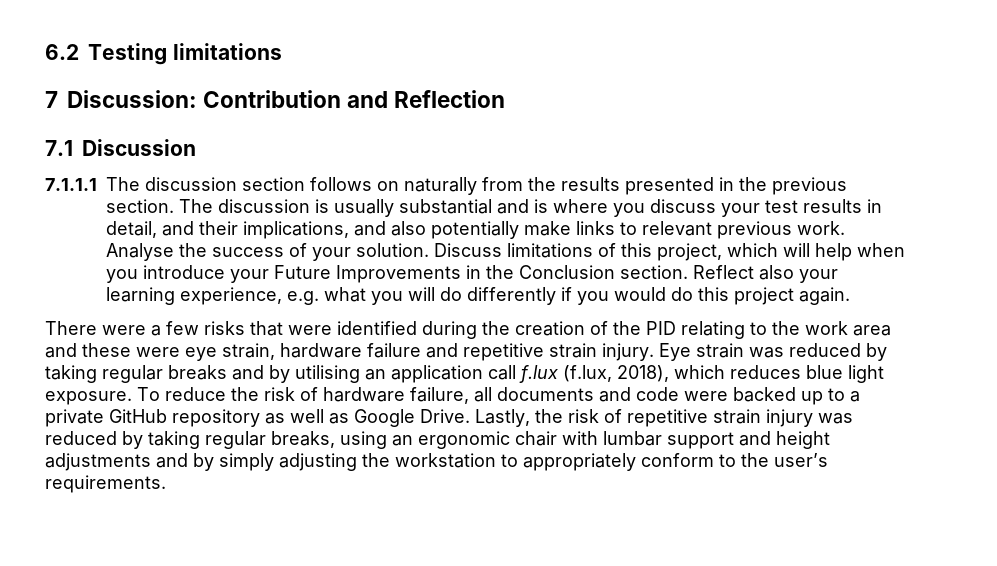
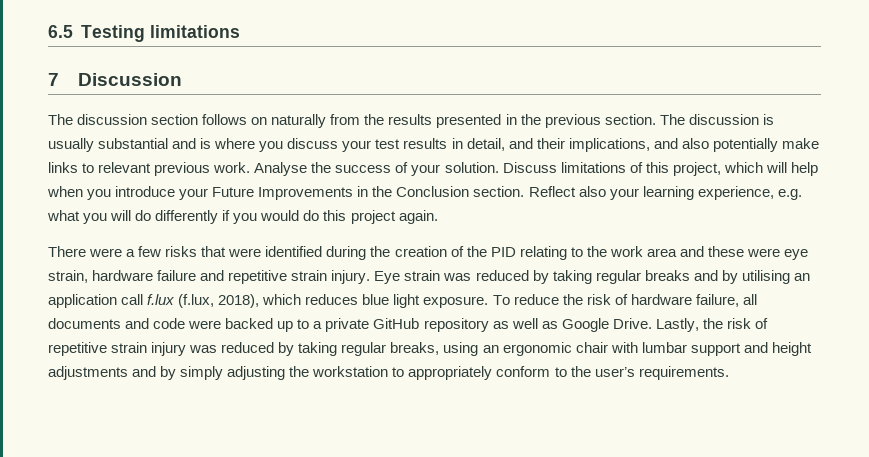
- 6.2 Testing limitations
+ 6.5 Testing limitations
- 7 Discussion: Contribution and Reflection
- 7.1 Discussion
+ 7 Discussion
- 7.1.1.1 The discussion section follows on naturally from the results presented in the previous section.
+ The discussion section follows on naturally from the results presented in the previous section.

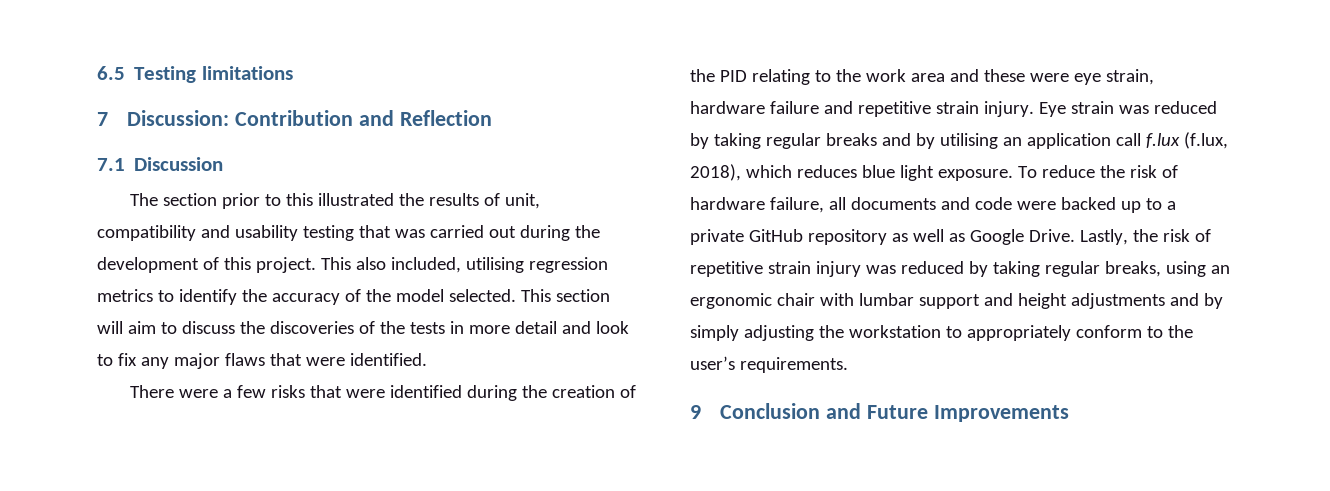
- 7 Discussion
- The discussion section follows on naturally from the results presented in the previous section. The discussion is usually substantial and is where you discuss your test results in detail, and their implications, and also potentially make links to relevant previous work. Analyse the success of your solution. Discuss limitations of this project, which will help when you introduce your Future Improvements in the Conclusion section. Reflect also your learning experience, e.g. what you will do differently if you would do this project again.
+ 7 Discussion: Contribution and Reflection
+ 7.1 Discussion
+ The section prior to this illustrated the results of unit, compatibility and usability testing that was carried out during the development of this project. This also included, utilising regression metrics to identify the accuracy of the model selected. This section will aim to discuss the discoveries of the tests in more detail and look to fix any major flaws that were identified.
+ 9 Conclusion and Future Improvements

